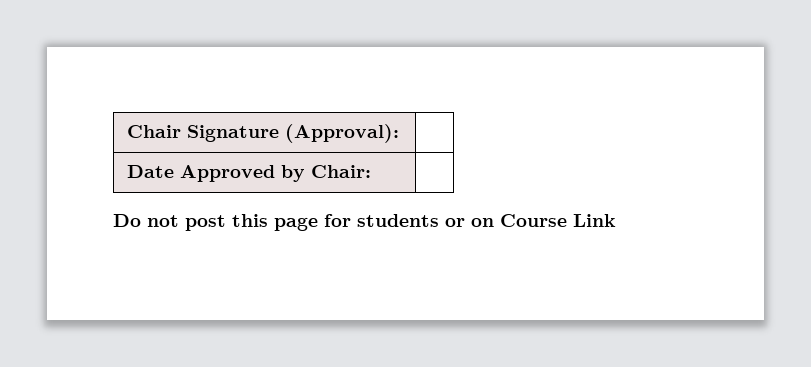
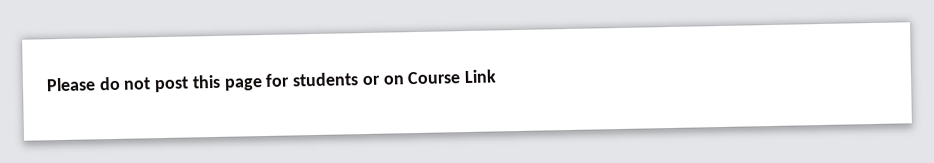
- Chair Signature (Approval): |
- Date Approved by Chair: |
- Do not post this page for students or on Course Link
+ Please do not post this page for students or on Course Link

